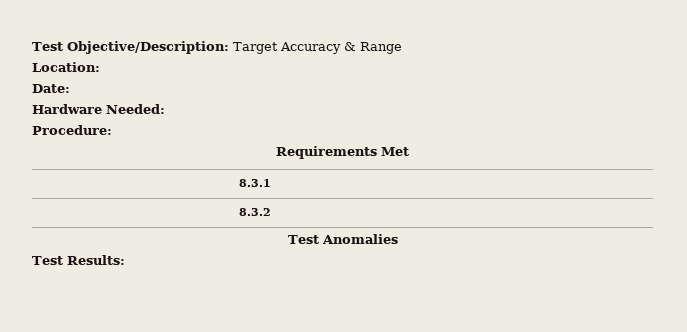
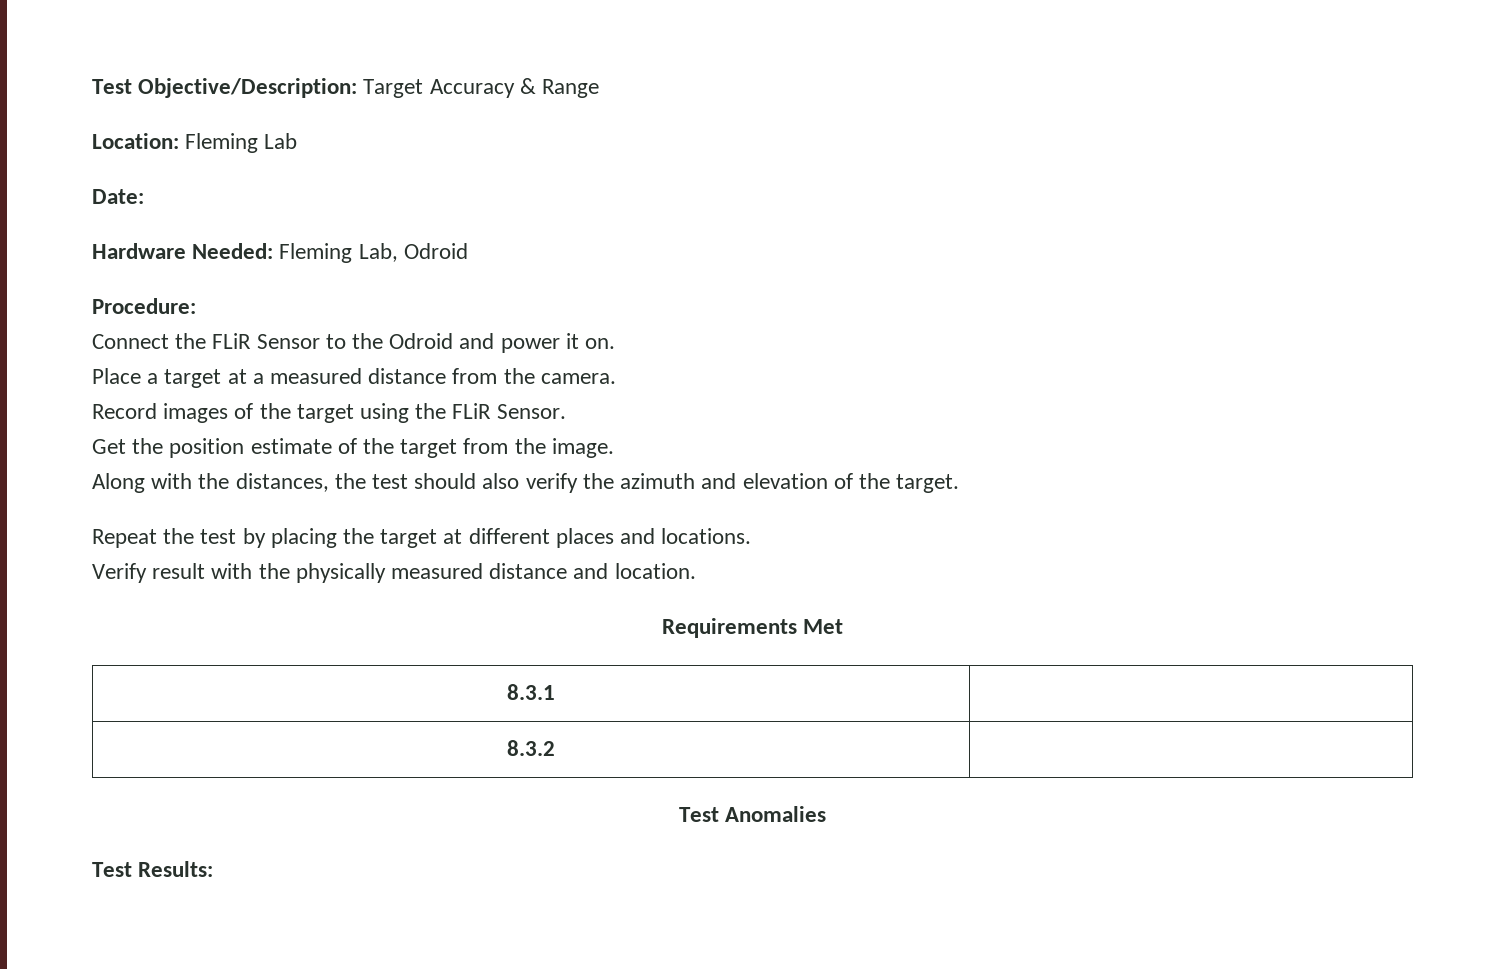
- Location:
+ Location: Fleming Lab
- Hardware Needed:
+ Hardware Needed: Fleming Lab, Odroid
  Procedure:
+ Connect the FLiR Sensor to the Odroid and power it on.
+ Place a target at a measured distance from the camera.
+ Record images of the target using the FLiR Sensor.
+ Get the position estimate of the target from the image.
+ Along with the distances, the test should also verify the azimuth and elevation of the target.
+ Repeat the test by placing the target at different places and locations.
+ Verify result with the physically measured distance and location.

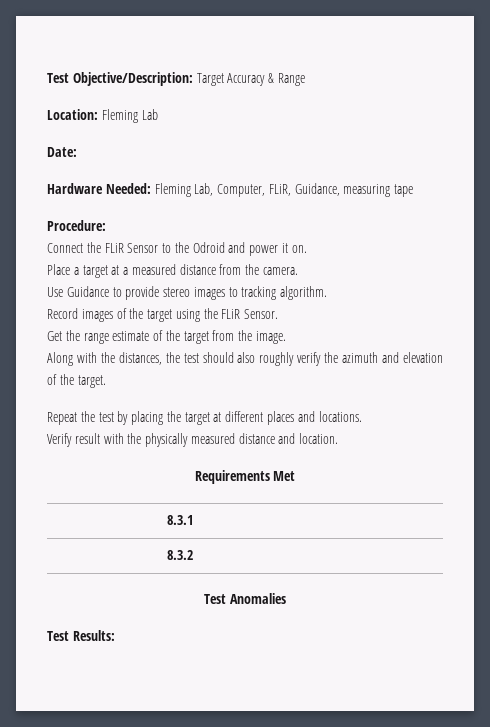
- Hardware Needed: Fleming Lab, Odroid
+ Hardware Needed: Fleming Lab, Computer, FLiR, Guidance, measuring tape
+ Use Guidance to provide stereo images to tracking algorithm.
- Get the position estimate of the target from the image.
+ Get the range estimate of the target from the image.
- Along with the distances, the test should also verify the azimuth and elevation of the target.
+ Along with the distances, the test should also roughly verify the azimuth and elevation of the target.

